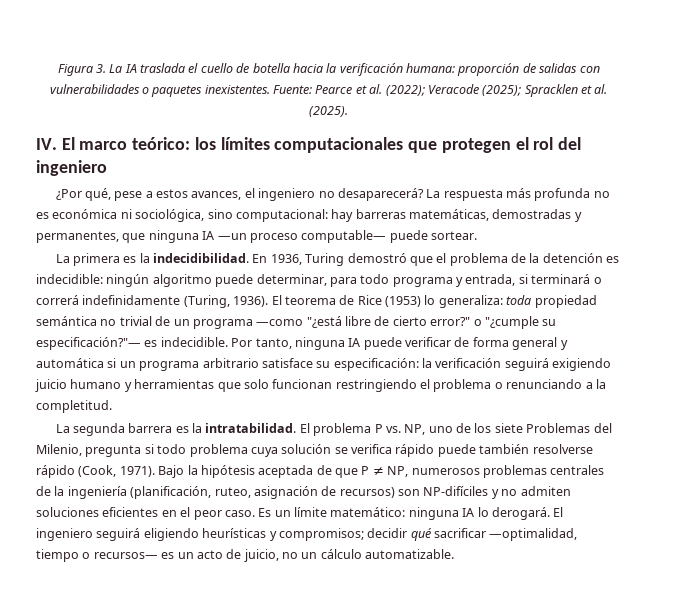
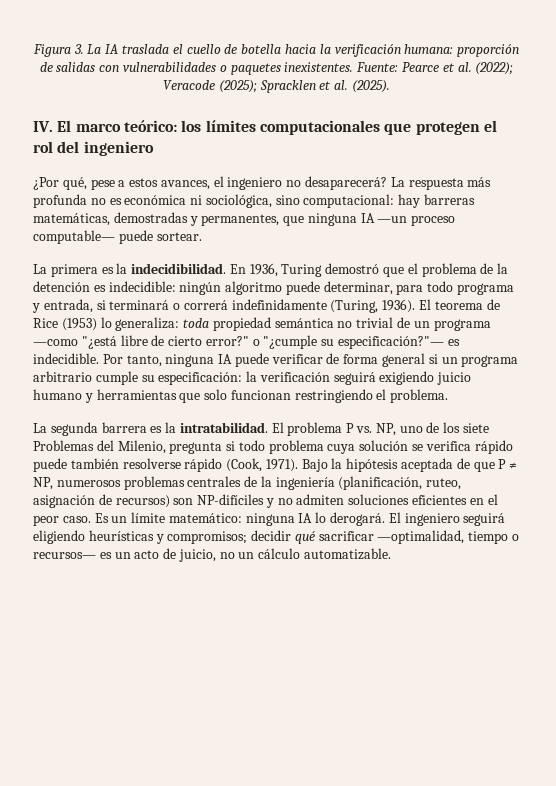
- Por tanto, ninguna IA puede verificar de forma general y automática si un programa arbitrario satisface su especificación: la verificación seguirá exigiendo juicio humano y herramientas que solo funcionan restringiendo el problema o renunciando a la completitud.
+ Por tanto, ninguna IA puede verificar de forma general si un programa arbitrario cumple su especificación: la verificación seguirá exigiendo juicio humano y herramientas que solo funcionan restringiendo el problema.

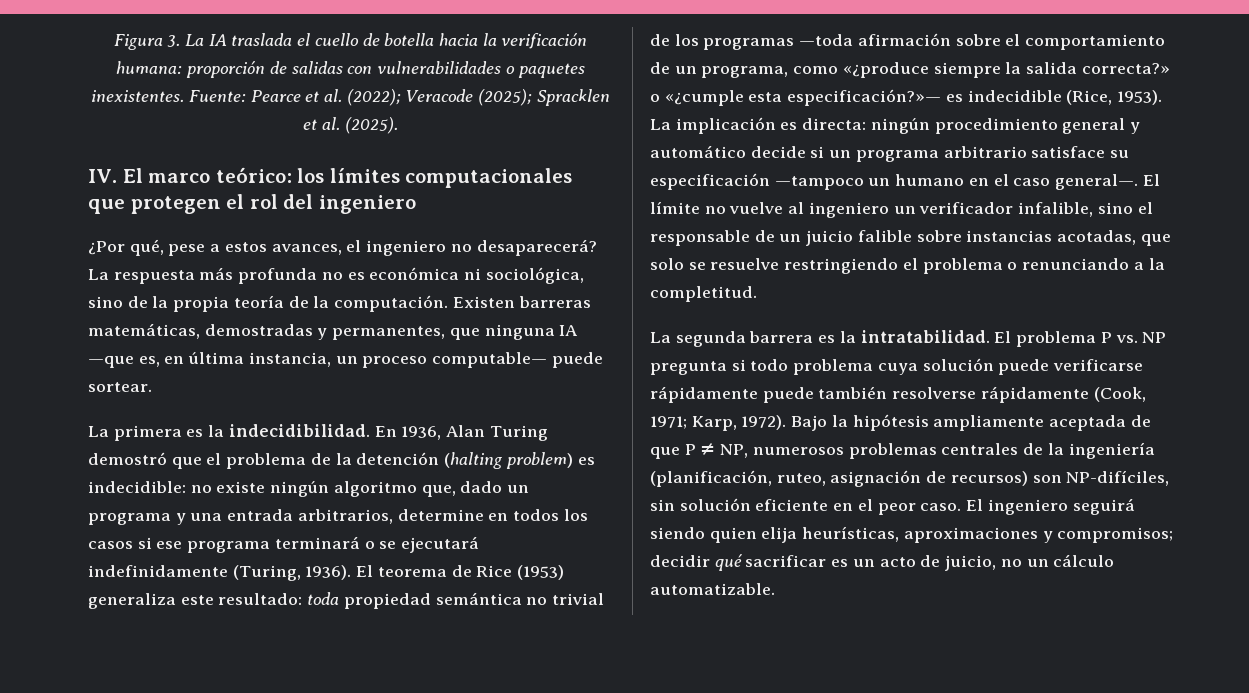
- La respuesta más profunda no es económica ni sociológica, sino computacional: hay barreras matemáticas, demostradas y permanentes, que ninguna IA —un proceso computable— puede sortear.
+ La respuesta más profunda no es económica ni sociológica, sino de la propia teoría de la computación. Existen barreras matemáticas, demostradas y permanentes, que ninguna IA —que es, en última instancia, un proceso computable— puede sortear.
- En 1936, Turing demostró que el problema de la detención es indecidible: ningún algoritmo puede determinar, para todo programa y entrada, si terminará o correrá indefinidamente (Turing, 1936).
+ En 1936, Alan Turing demostró que el problema de la detención (halting problem) es indecidible: no existe ningún algoritmo que, dado un programa y una entrada arbitrarios, determine en todos los casos si ese programa terminará o se ejecutará indefinidamente (Turing, 1936).
- El teorema de Rice (1953) lo generaliza: toda propiedad semántica no trivial de un programa —como "¿está libre de cierto error?" o "¿cumple su especificación?"— es indecidible. Por tanto, ninguna IA puede verificar de forma general si un programa arbitrario cumple su especificación: la verificación seguirá exigiendo juicio humano y herramientas que solo funcionan restringiendo el problema.
+ El teorema de Rice (1953) generaliza este resultado: toda propiedad semántica no trivial de los programas —toda afirmación sobre el comportamiento de un programa, como «¿produce siempre la salida correcta?» o «¿cumple esta especificación?»— es indecidible (Rice, 1953). La implicación es directa: ningún procedimiento general y automático decide si un programa arbitrario satisface su especificación —tampoco un humano en el caso general—. El límite no vuelve al ingeniero un verificador infalible, sino el responsable de un juicio falible sobre instancias acotadas, que solo se resuelve restringiendo el problema o renunciando a la completitud.
- El problema P vs. NP, uno de los siete Problemas del Milenio, pregunta si todo problema cuya solución se verifica rápido puede también resolverse rápido (Cook, 1971).
+ El problema P vs. NP pregunta si todo problema cuya solución puede verificarse rápidamente puede también resolverse rápidamente (Cook, 1971; Karp, 1972).
- Bajo la hipótesis aceptada de que P ≠ NP, numerosos problemas centrales de la ingeniería (planificación, ruteo, asignación de recursos) son NP-difíciles y no admiten soluciones eficientes en el peor caso. Es un límite matemático: ninguna IA lo derogará. El ingeniero seguirá eligiendo heurísticas y compromisos; decidir qué sacrificar —optimalidad, tiempo o recursos— es un acto de juicio, no un cálculo automatizable.
+ Bajo la hipótesis ampliamente aceptada de que P ≠ NP, numerosos problemas centrales de la ingeniería (planificación, ruteo, asignación de recursos) son NP-difíciles, sin solución eficiente en el peor caso. El ingeniero seguirá siendo quien elija heurísticas, aproximaciones y compromisos; decidir qué sacrificar es un acto de juicio, no un cálculo automatizable.

